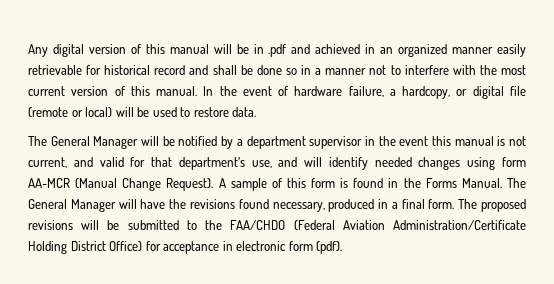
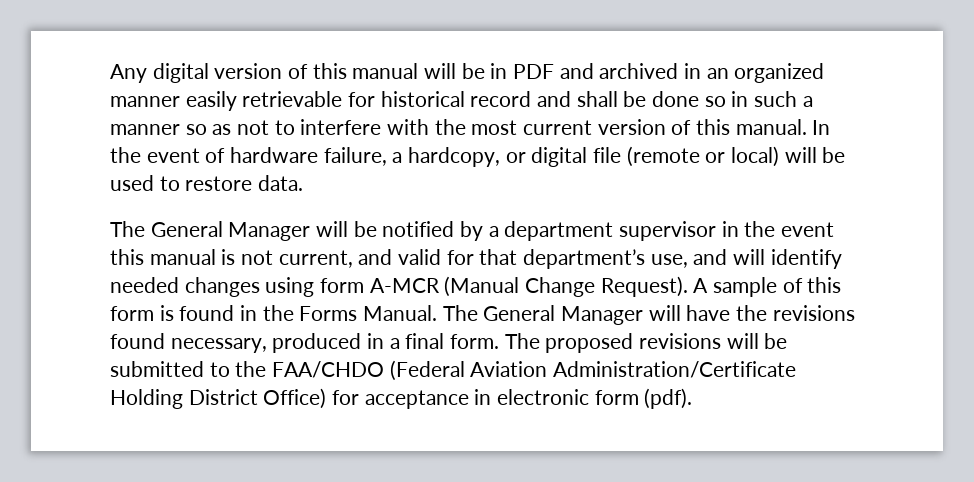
- Any digital version of this manual will be in .pdf and achieved in an organized manner easily retrievable for historical record and shall be done so in a manner not to interfere with the most current version of this manual.
+ Any digital version of this manual will be in PDF and archived in an organized manner easily retrievable for historical record and shall be done so in such a manner so as not to interfere with the most current version of this manual.
- The General Manager will be notified by a department supervisor in the event this manual is not current, and valid for that department’s use, and will identify needed changes using form AA-MCR (Manual Change Request).
+ The General Manager will be notified by a department supervisor in the event this manual is not current, and valid for that department’s use, and will identify needed changes using form A-MCR (Manual Change Request).

